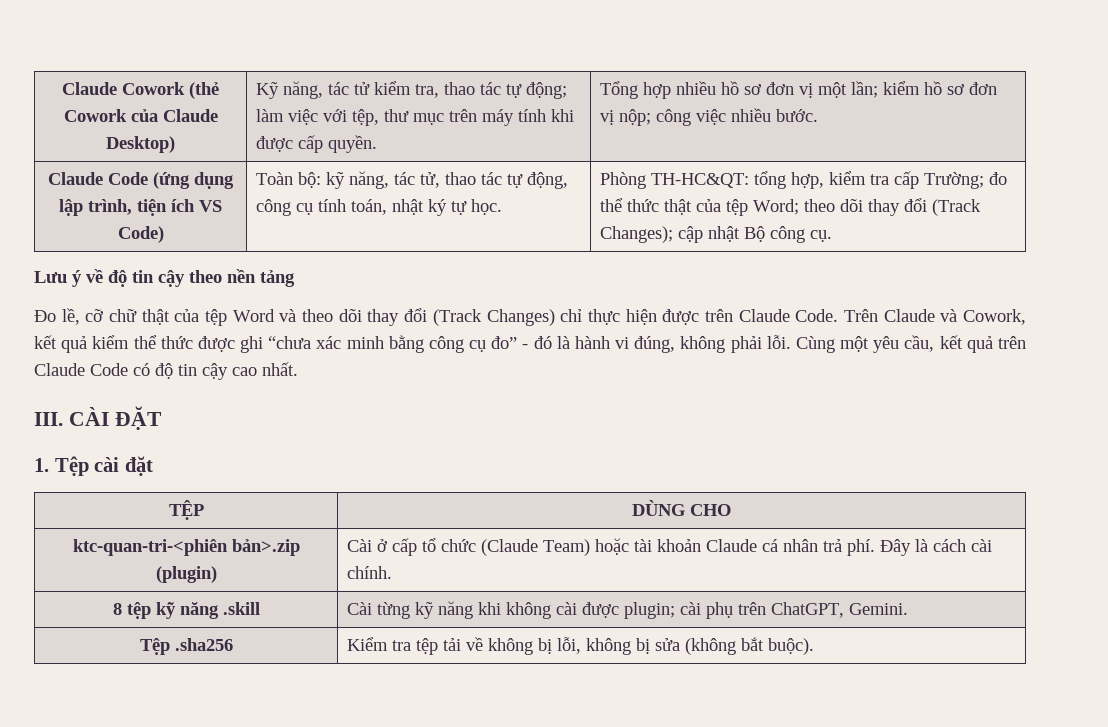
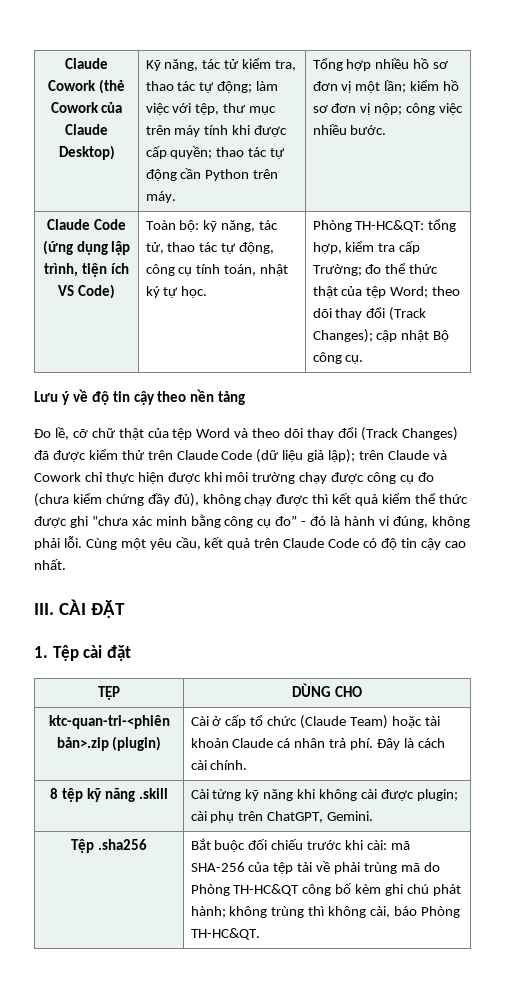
- Kỹ năng, tác tử kiểm tra, thao tác tự động; làm việc với tệp, thư mục trên máy tính khi được cấp quyền.
+ Kỹ năng, tác tử kiểm tra, thao tác tự động; làm việc với tệp, thư mục trên máy tính khi được cấp quyền; thao tác tự động cần Python trên máy.
- Đo lề, cỡ chữ thật của tệp Word và theo dõi thay đổi (Track Changes) chỉ thực hiện được trên Claude Code. Trên Claude và Cowork, kết quả kiểm thể thức được ghi “chưa xác minh bằng công cụ đo” - đó là hành vi đúng, không phải lỗi.
+ Đo lề, cỡ chữ thật của tệp Word và theo dõi thay đổi (Track Changes) đã được kiểm thử trên Claude Code (dữ liệu giả lập); trên Claude và Cowork chỉ thực hiện được khi môi trường chạy được công cụ đo (chưa kiểm chứng đầy đủ), không chạy được thì kết quả kiểm thể thức được ghi “chưa xác minh bằng công cụ đo” - đó là hành vi đúng, không phải lỗi.
- Tệp .sha256 | Kiểm tra tệp tải về không bị lỗi, không bị sửa (không bắt buộc).
+ Tệp .sha256 | Bắt buộc đối chiếu trước khi cài: mã SHA-256 của tệp tải về phải trùng mã do Phòng TH-HC&QT công bố kèm ghi chú phát hành; không trùng thì không cài, báo Phòng TH-HC&QT.

